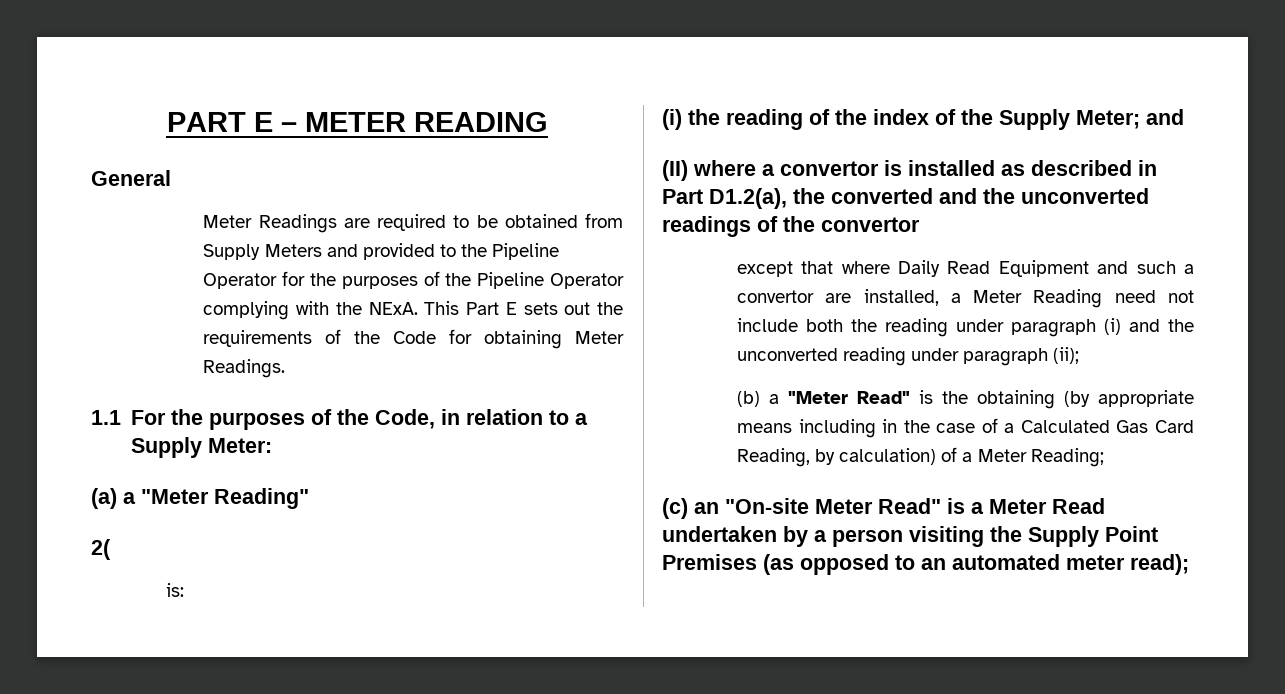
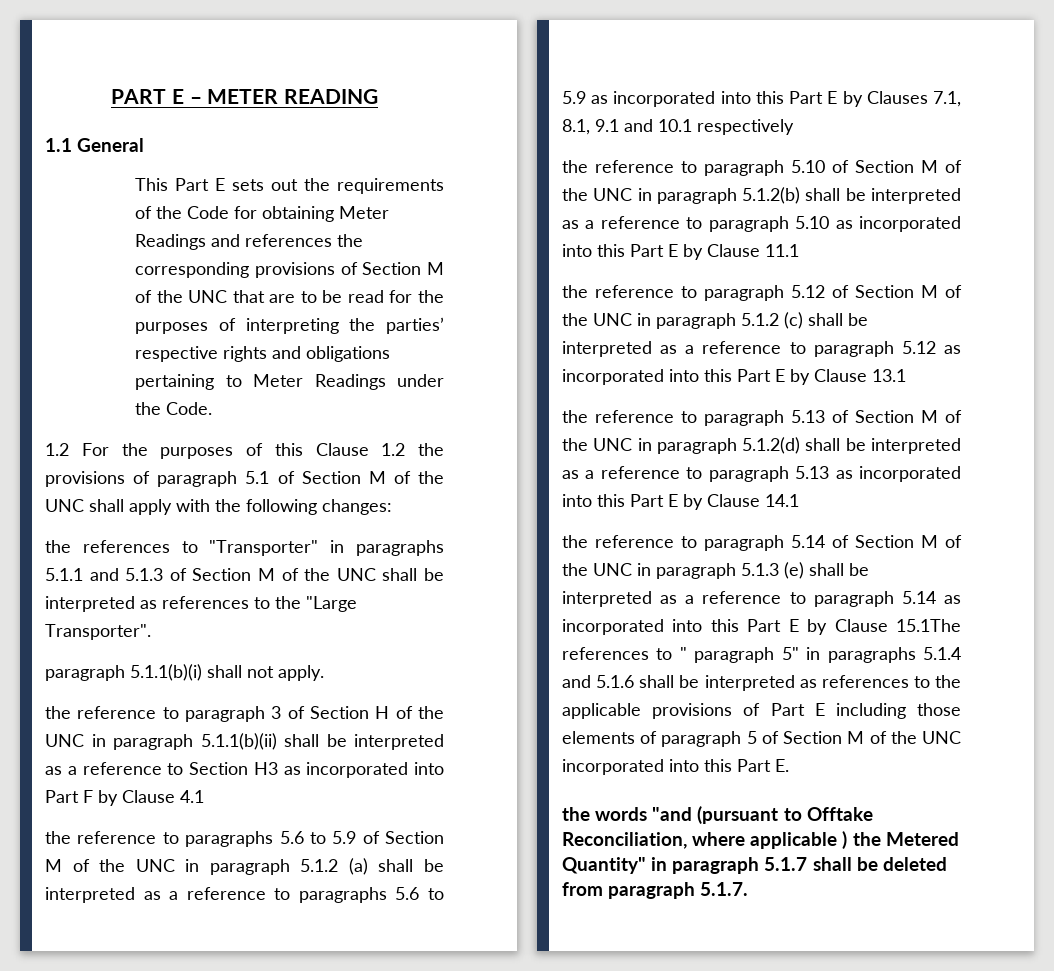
- General
+ 1.1 General
- Meter Readings are required to be obtained from Supply Meters and provided to the Pipeline Operator for the purposes of the Pipeline Operator complying with the NExA. This Part E sets out the requirements of the Code for obtaining Meter Readings.
- 1.1 For the purposes of the Code, in relation to a Supply Meter:
- (a) a "Meter Reading"
- 2(
- is:
- (i) the reading of the index of the Supply Meter; and
- (II) where a convertor is installed as described in Part D1.2(a), the converted and the unconverted readings of the convertor
- except that where Daily Read Equipment and such a convertor are installed, a Meter Reading need not include both the reading under paragraph (i) and the unconverted reading under paragraph (ii);
- (b) a "Meter Read" is the obtaining (by appropriate means including in the case of a Calculated Gas Card Reading, by calculation) of a Meter Reading;
- (c) an "On-site Meter Read" is a Meter Read undertaken by a person visiting the Supply Point Premises (as opposed to an automated meter read);
+ This Part E sets out the requirements of the Code for obtaining Meter Readings and references the corresponding provisions of Section M of the UNC that are to be read for the purposes of interpreting the parties’ respective rights and obligations pertaining to Meter Readings under the Code.
+ 1.2 For the purposes of this Clause 1.2 the provisions of paragraph 5.1 of Section M of the UNC shall apply with the following changes:
+ the references to "Transporter" in paragraphs 5.1.1 and 5.1.3 of Section M of the UNC shall be interpreted as references to the "Large Transporter".
+ paragraph 5.1.1(b)(i) shall not apply.
+ the reference to paragraph 3 of Section H of the UNC in paragraph 5.1.1(b)(ii) shall be interpreted as a reference to Section H3 as incorporated into Part F by Clause 4.1
+ the reference to paragraphs 5.6 to 5.9 of Section M of the UNC in paragraph 5.1.2 (a) shall be interpreted as a reference to paragraphs 5.6 to 5.9 as incorporated into this Part E by Clauses 7.1, 8.1, 9.1 and 10.1 respectively
+ the reference to paragraph 5.10 of Section M of the UNC in paragraph 5.1.2(b) shall be interpreted as a reference to paragraph 5.10 as incorporated into this Part E by Clause 11.1
+ the reference to paragraph 5.12 of Section M of the UNC in paragraph 5.1.2 (c) shall be interpreted as a reference to paragraph 5.12 as incorporated into this Part E by Clause 13.1
+ the reference to paragraph 5.13 of Section M of the UNC in paragraph 5.1.2(d) shall be interpreted as a reference to paragraph 5.13 as incorporated into this Part E by Clause 14.1
+ the reference to paragraph 5.14 of Section M of the UNC in paragraph 5.1.3 (e) shall be interpreted as a reference to paragraph 5.14 as incorporated into this Part E by Clause 15.1The references to " paragraph 5" in paragraphs 5.1.4 and 5.1.6 shall be interpreted as references to the applicable provisions of Part E including those elements of paragraph 5 of Section M of the UNC incorporated into this Part E.
+ the words "and (pursuant to Offtake Reconciliation, where applicable ) the Metered Quantity" in paragraph 5.1.7 shall be deleted from paragraph 5.1.7.

